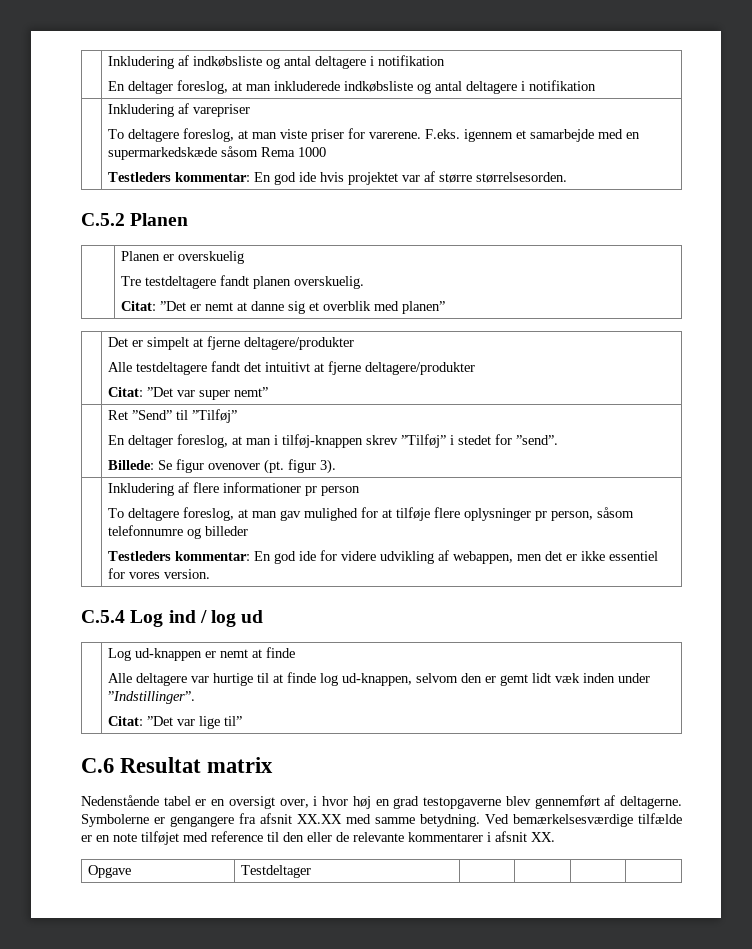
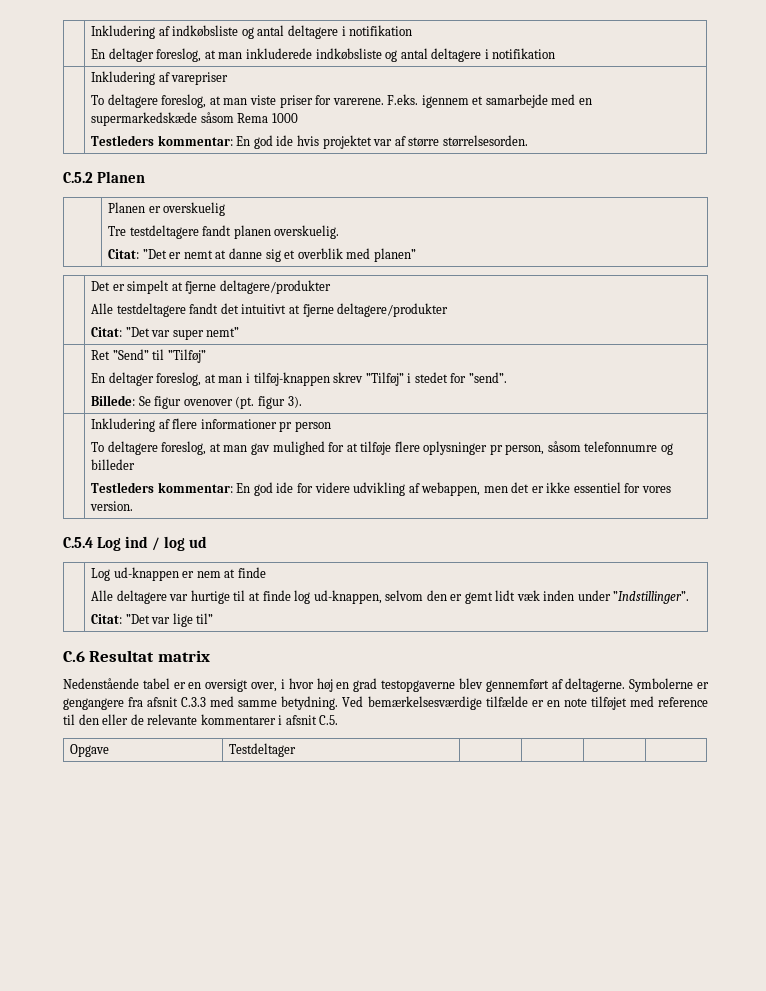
- | Log ud-knappen er nemt at finde
+ | Log ud-knappen er nem at finde
- Symbolerne er gengangere fra afsnit XX.XX med samme betydning.
+ Symbolerne er gengangere fra afsnit C.3.3 med samme betydning.
- Ved bemærkelsesværdige tilfælde er en note tilføjet med reference til den eller de relevante kommentarer i afsnit XX.
+ Ved bemærkelsesværdige tilfælde er en note tilføjet med reference til den eller de relevante kommentarer i afsnit C.5.

